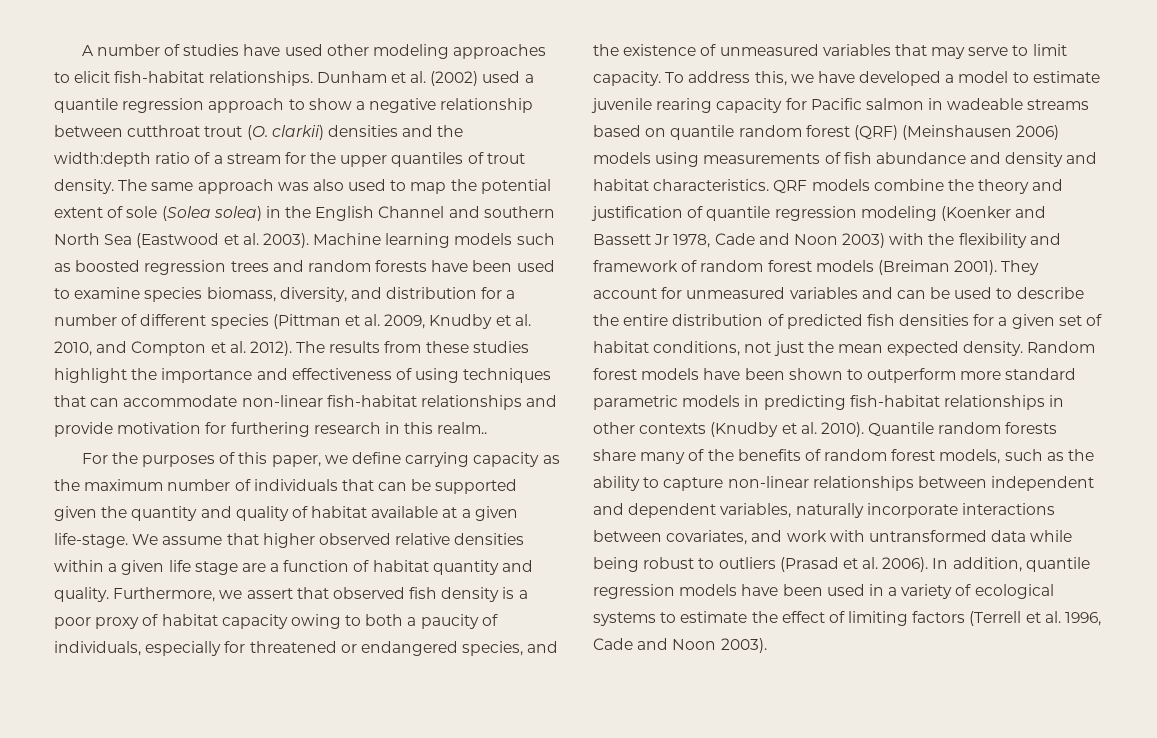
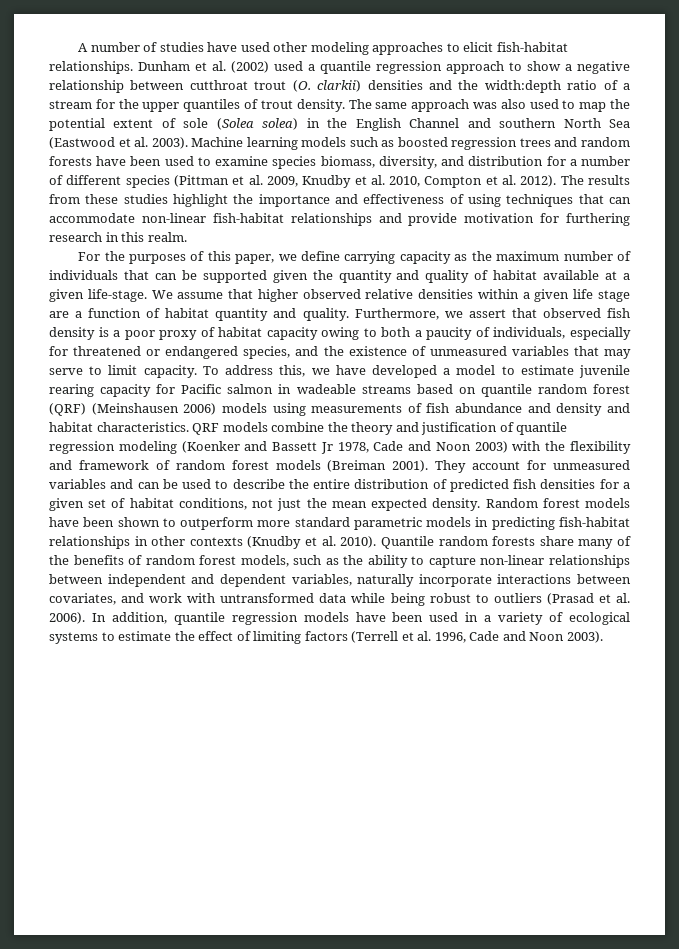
- Machine learning models such as boosted regression trees and random forests have been used to examine species biomass, diversity, and distribution for a number of different species (Pittman et al. 2009, Knudby et al. 2010, and Compton et al. 2012).
+ Machine learning models such as boosted regression trees and random forests have been used to examine species biomass, diversity, and distribution for a number of different species (Pittman et al. 2009, Knudby et al. 2010, Compton et al. 2012).
- The results from these studies highlight the importance and effectiveness of using techniques that can accommodate non-linear fish-habitat relationships and provide motivation for furthering research in this realm..
+ The results from these studies highlight the importance and effectiveness of using techniques that can accommodate non-linear fish-habitat relationships and provide motivation for furthering research in this realm.

